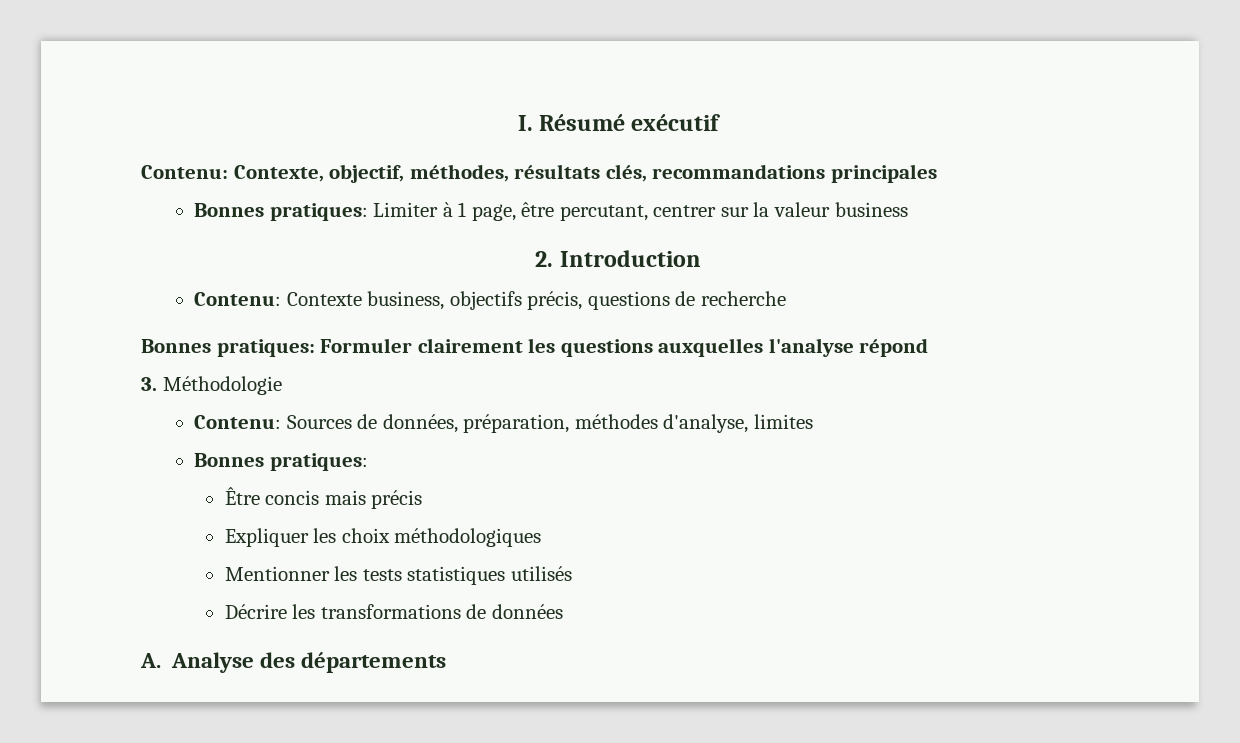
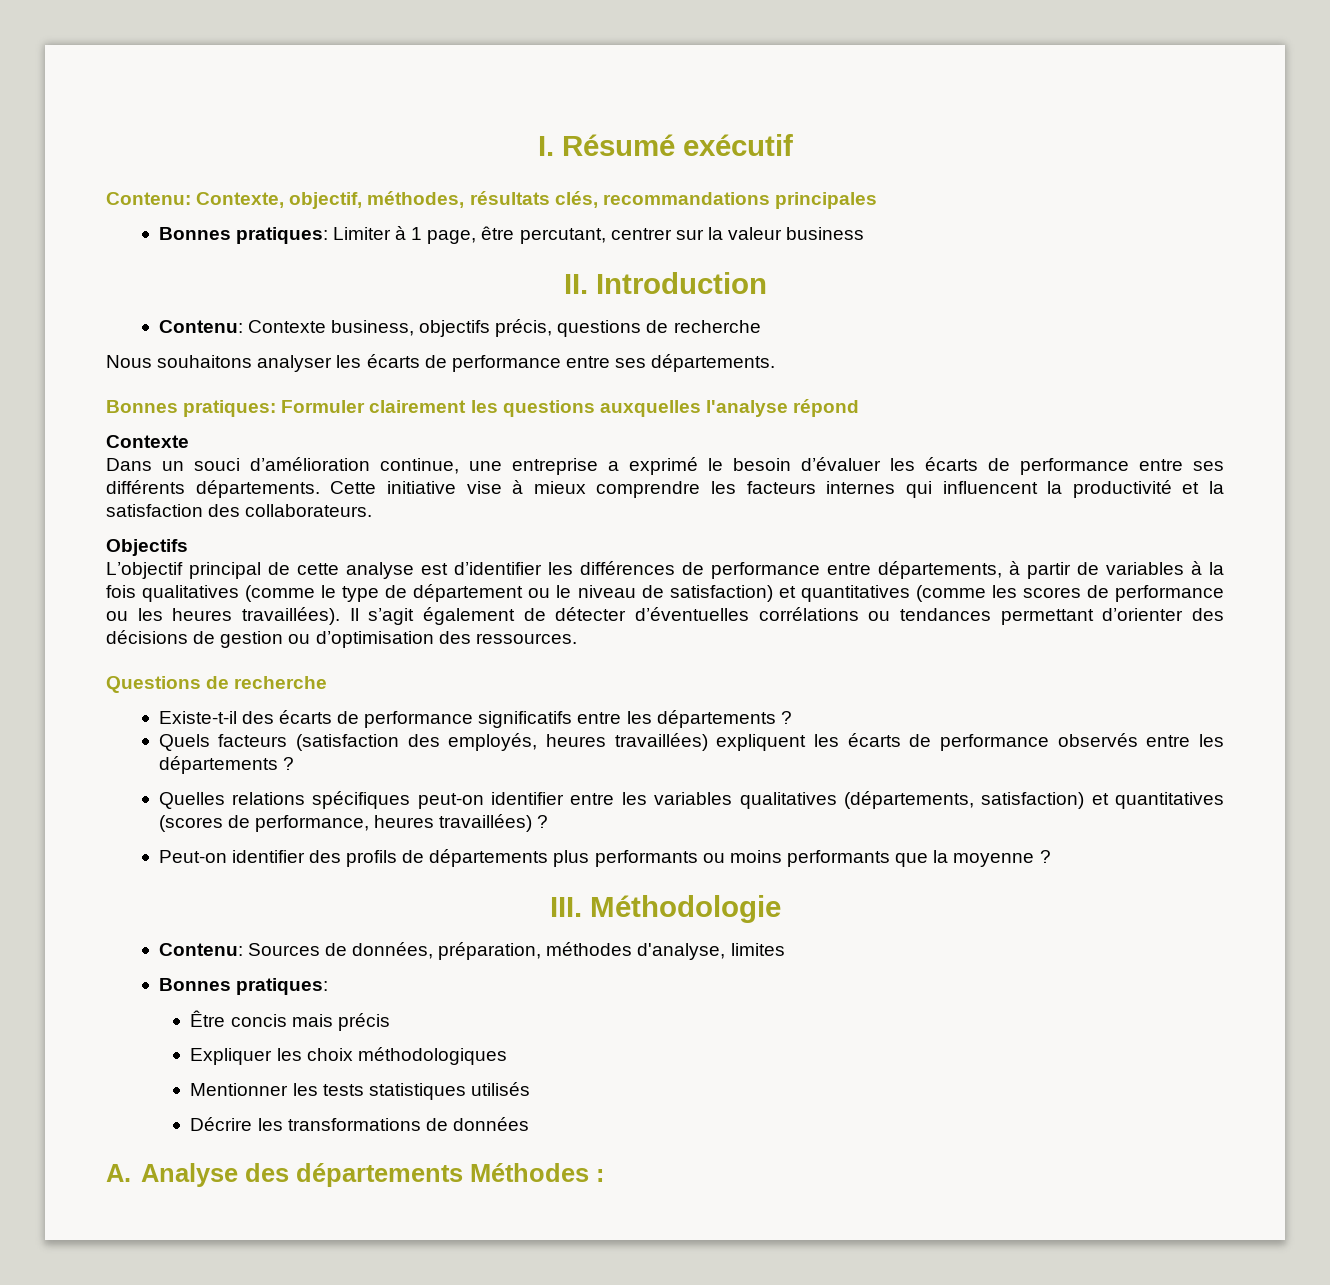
- 2. Introduction
+ II. Introduction
+ Nous souhaitons analyser les écarts de performance entre ses départements.
  Bonnes pratiques: Formuler clairement les questions auxquelles l'analyse répond
- 3. Méthodologie
+ Contexte
+ Dans un souci d’amélioration continue, une entreprise a exprimé le besoin d’évaluer les écarts de performance entre ses différents départements. Cette initiative vise à mieux comprendre les facteurs internes qui influencent la productivité et la satisfaction des collaborateurs.
+ Objectifs
+ L’objectif principal de cette analyse est d’identifier les différences de performance entre départements, à partir de variables à la fois qualitatives (comme le type de département ou le niveau de satisfaction) et quantitatives (comme les scores de performance ou les heures travaillées). Il s’agit également de détecter d’éventuelles corrélations ou tendances permettant d’orienter des décisions de gestion ou d’optimisation des ressources.
+ Questions de recherche
+ Existe-t-il des écarts de performance significatifs entre les départements ?
+ Quels facteurs (satisfaction des employés, heures travaillées) expliquent les écarts de performance observés entre les départements ?
+ Quelles relations spécifiques peut-on identifier entre les variables qualitatives (départements, satisfaction) et quantitatives (scores de performance, heures travaillées) ?
+ Peut-on identifier des profils de départements plus performants ou moins performants que la moyenne ?
+ III. Méthodologie
- A. Analyse des départements
+ A. Analyse des départements Méthodes :

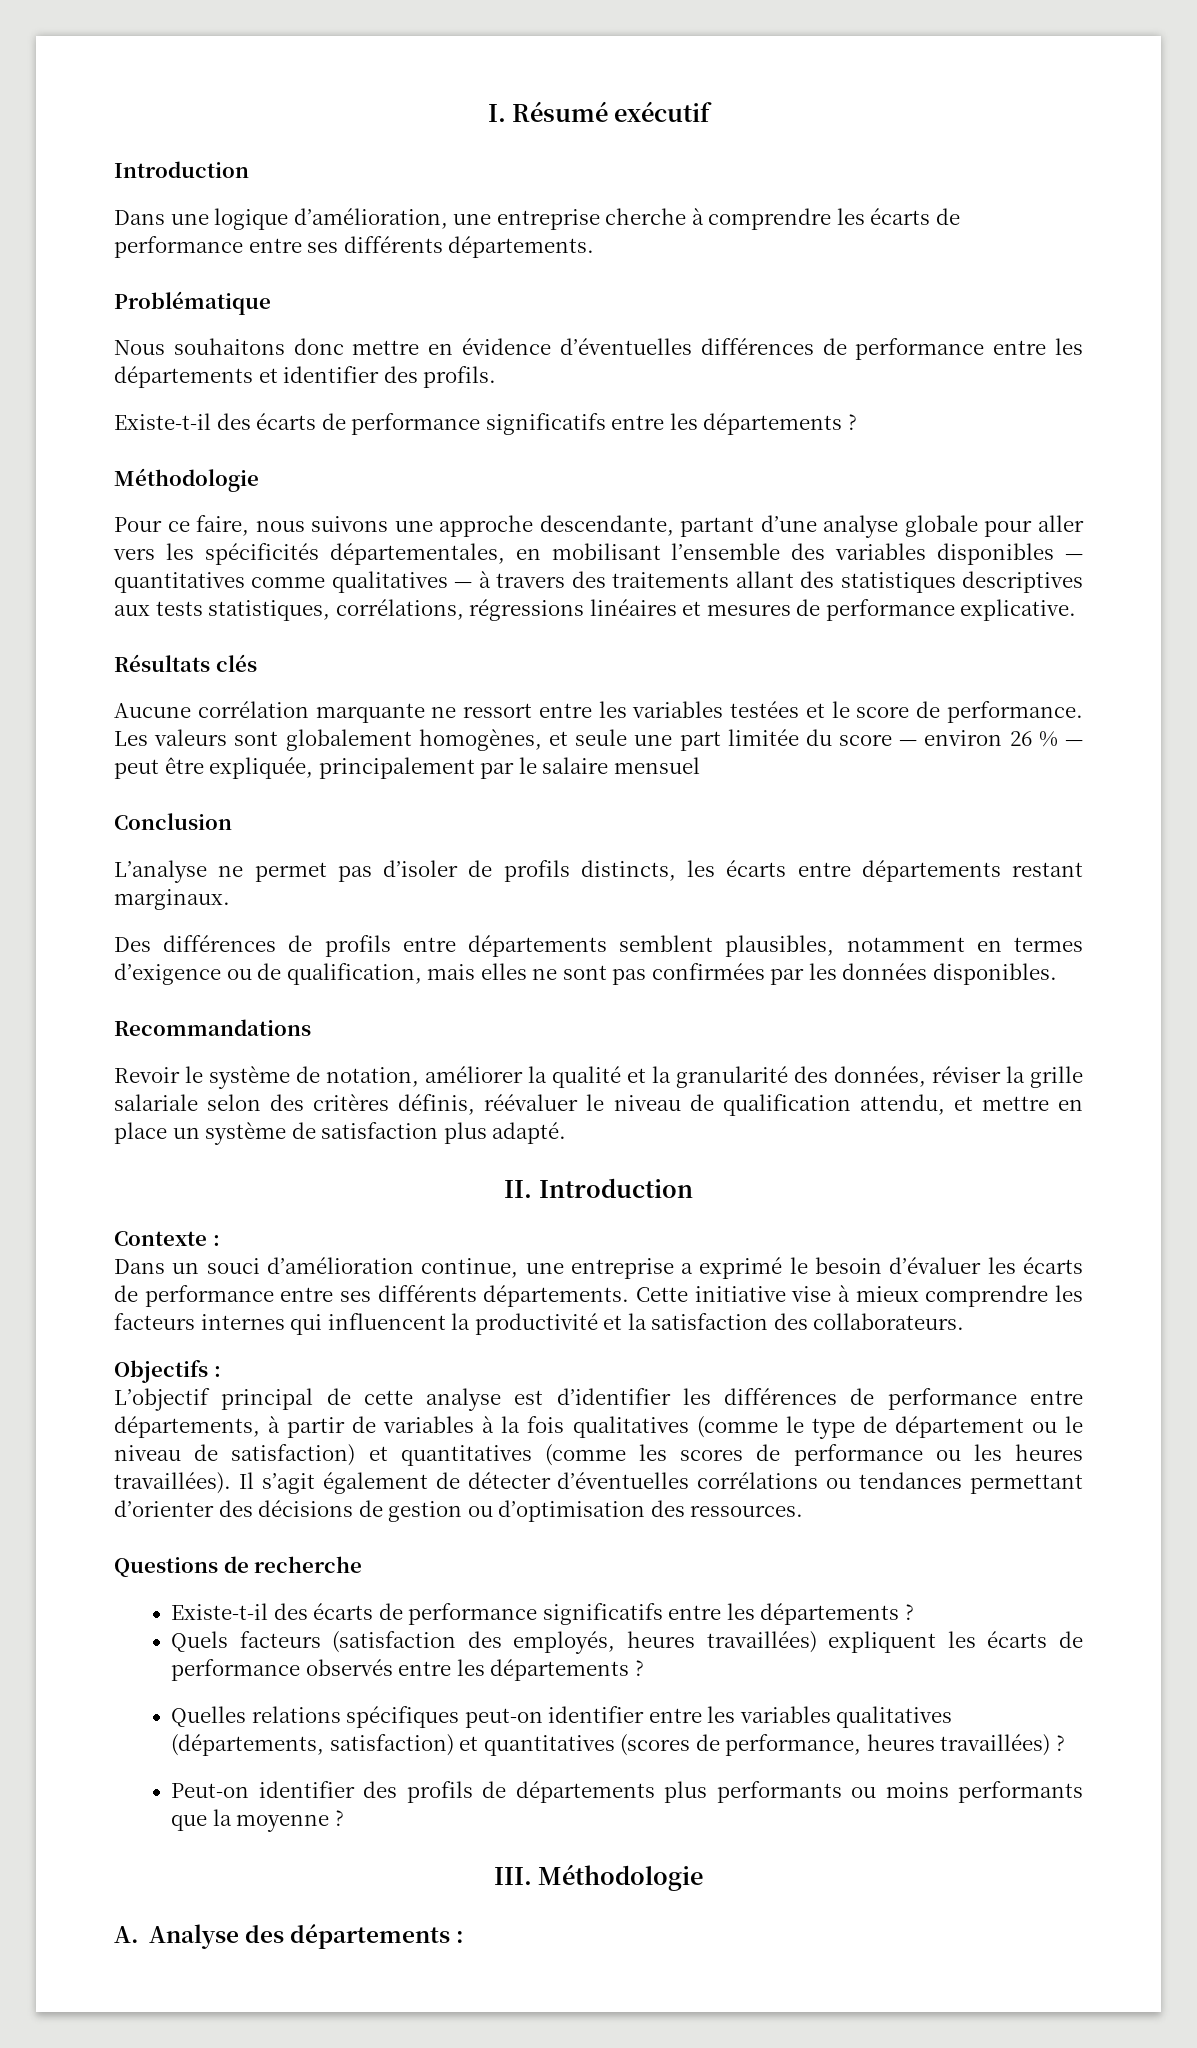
  I. Résumé exécutif
- Contenu: Contexte, objectif, méthodes, résultats clés, recommandations principales
- Bonnes pratiques: Limiter à 1 page, être percutant, centrer sur la valeur business
- II. Introduction
- Contenu: Contexte business, objectifs précis, questions de recherche
- Nous souhaitons analyser les écarts de performance entre ses départements.
+ Introduction
+ Dans une logique d’amélioration, une entreprise cherche à comprendre les écarts de performance entre ses différents départements.
- Bonnes pratiques: Formuler clairement les questions auxquelles l'analyse répond
- Contexte
+ Problématique
+ Nous souhaitons donc mettre en évidence d’éventuelles différences de performance entre les départements et identifier des profils.
+ Existe-t-il des écarts de performance significatifs entre les départements ?
+ Méthodologie
+ Pour ce faire, nous suivons une approche descendante, partant d’une analyse globale pour aller vers les spécificités départementales, en mobilisant l’ensemble des variables disponibles — quantitatives comme qualitatives — à travers des traitements allant des statistiques descriptives aux tests statistiques, corrélations, régressions linéaires et mesures de performance explicative.
+ Résultats clés
+ Aucune corrélation marquante ne ressort entre les variables testées et le score de performance. Les valeurs sont globalement homogènes, et seule une part limitée du score — environ 26 % — peut être expliquée, principalement par le salaire mensuel
+ Conclusion
+ L’analyse ne permet pas d’isoler de profils distincts, les écarts entre départements restant marginaux.
+ Des différences de profils entre départements semblent plausibles, notamment en termes d’exigence ou de qualification, mais elles ne sont pas confirmées par les données disponibles.
+ Recommandations
+ Revoir le système de notation, améliorer la qualité et la granularité des données, réviser la grille salariale selon des critères définis, réévaluer le niveau de qualification attendu, et mettre en place un système de satisfaction plus adapté.
+ II. Introduction
+ Contexte :
- Objectifs
+ Objectifs :
- Contenu: Sources de données, préparation, méthodes d'analyse, limites
- Bonnes pratiques:
- Être concis mais précis
- Expliquer les choix méthodologiques
- Mentionner les tests statistiques utilisés
- Décrire les transformations de données
- A. Analyse des départements Méthodes :
+ A. Analyse des départements :

